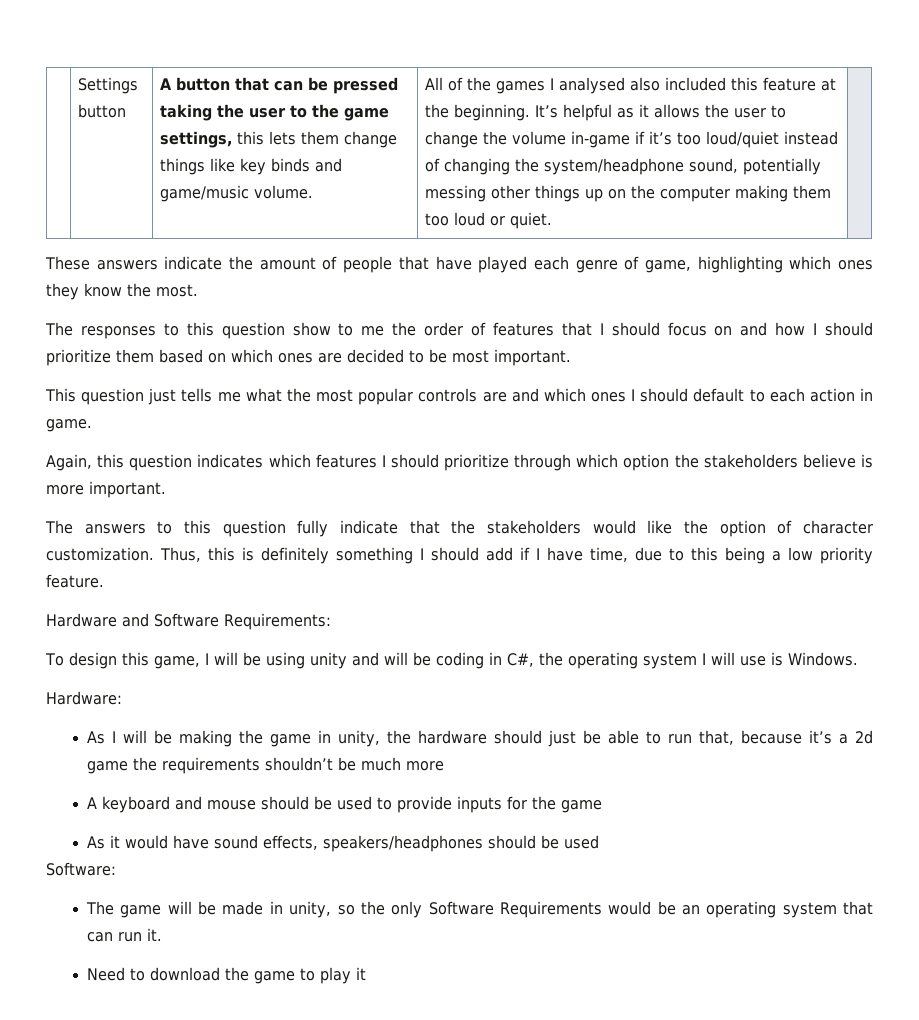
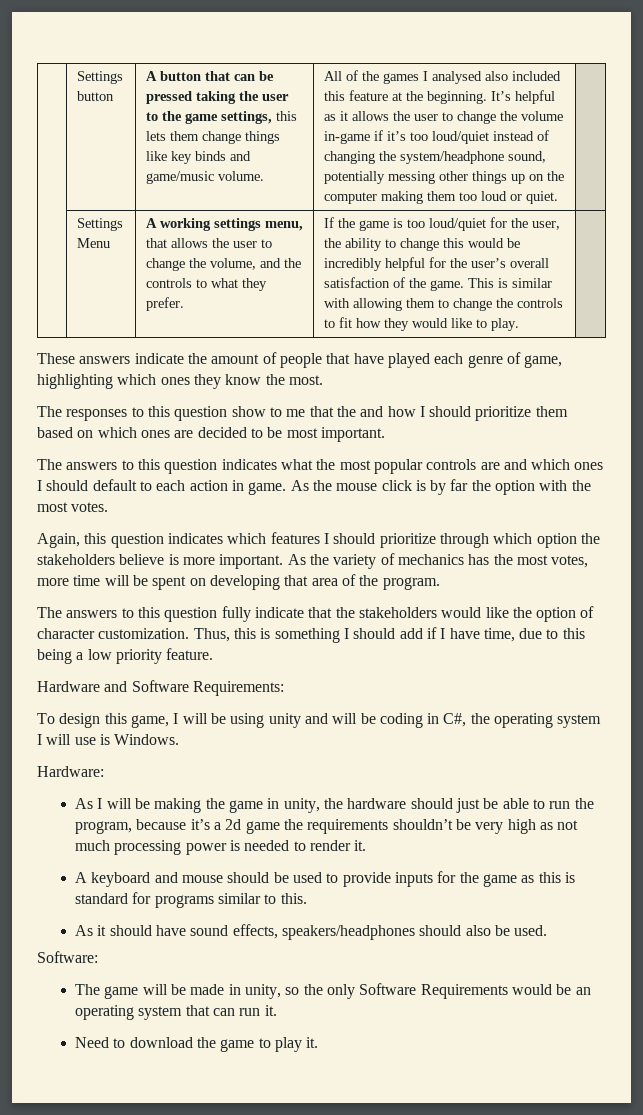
+ Settings Menu | A working settings menu, that allows the user to change the volume, and the controls to what they prefer. | If the game is too loud/quiet for the user, the ability to change this would be incredibly helpful for the user’s overall satisfaction of the game. This is similar with allowing them to change the controls to fit how they would like to play.
- The responses to this question show to me the order of features that I should focus on and how I should prioritize them based on which ones are decided to be most important.
+ The responses to this question show to me that the and how I should prioritize them based on which ones are decided to be most important.
- This question just tells me what the most popular controls are and which ones I should default to each action in game.
+ The answers to this question indicates what the most popular controls are and which ones I should default to each action in game. As the mouse click is by far the option with the most votes.
+ As the variety of mechanics has the most votes, more time will be spent on developing that area of the program.
- Thus, this is definitely something I should add if I have time, due to this being a low priority feature.
+ Thus, this is something I should add if I have time, due to this being a low priority feature.
- As I will be making the game in unity, the hardware should just be able to run that, because it’s a 2d game the requirements shouldn’t be much more
+ As I will be making the game in unity, the hardware should just be able to run the program, because it’s a 2d game the requirements shouldn’t be very high as not much processing power is needed to render it.
- A keyboard and mouse should be used to provide inputs for the game
+ A keyboard and mouse should be used to provide inputs for the game as this is standard for programs similar to this.
- As it would have sound effects, speakers/headphones should be used
+ As it should have sound effects, speakers/headphones should also be used.
- Need to download the game to play it
+ Need to download the game to play it.

